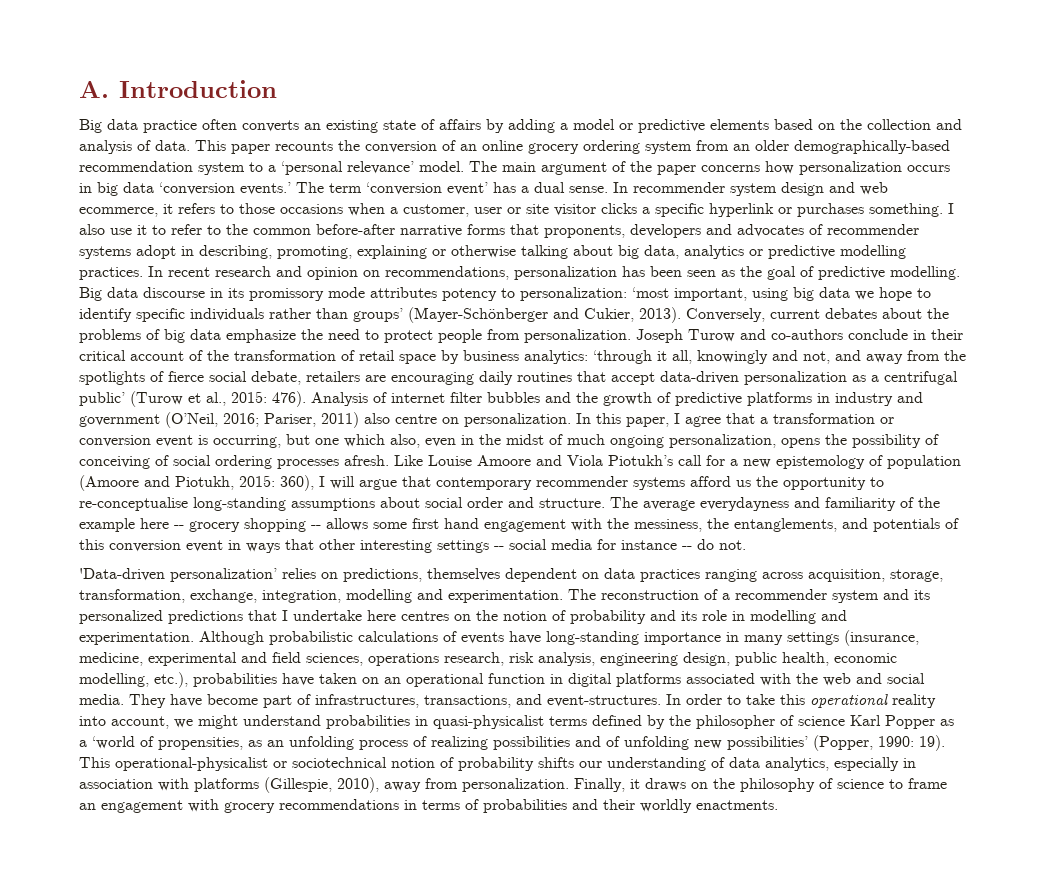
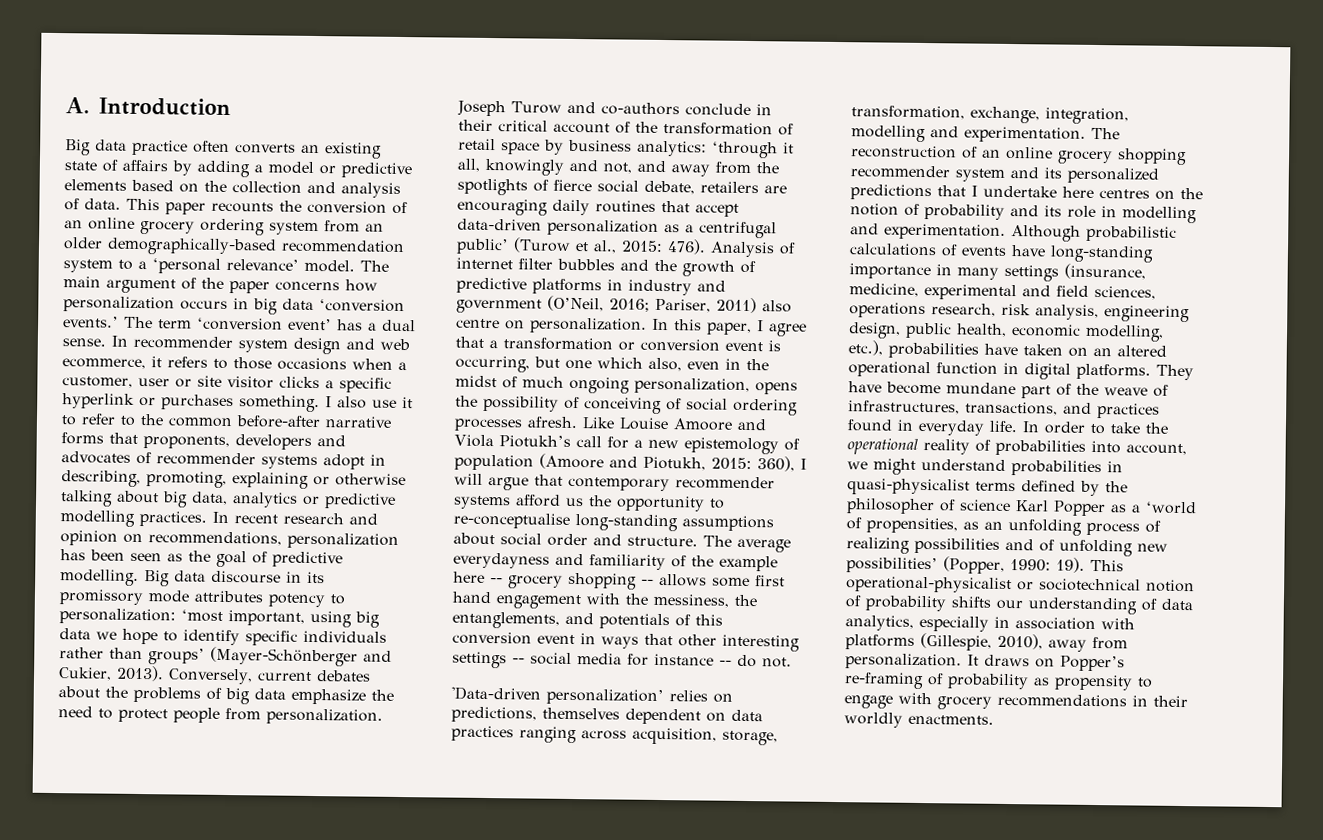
- The reconstruction of a recommender system and its personalized predictions that I undertake here centres on the notion of probability and its role in modelling and experimentation.
+ The reconstruction of an online grocery shopping recommender system and its personalized predictions that I undertake here centres on the notion of probability and its role in modelling and experimentation.
- Although probabilistic calculations of events have long-standing importance in many settings (insurance, medicine, experimental and field sciences, operations research, risk analysis, engineering design, public health, economic modelling, etc.), probabilities have taken on an operational function in digital platforms associated with the web and social media.
+ Although probabilistic calculations of events have long-standing importance in many settings (insurance, medicine, experimental and field sciences, operations research, risk analysis, engineering design, public health, economic modelling, etc.), probabilities have taken on an altered operational function in digital platforms.
- They have become part of infrastructures, transactions, and event-structures.
+ They have become mundane part of the weave of infrastructures, transactions, and practices found in everyday life.
- In order to take this operational reality into account, we might understand probabilities in quasi-physicalist terms defined by the philosopher of science Karl Popper as a ‘world of propensities, as an unfolding process of realizing possibilities and of unfolding new possibilities’ (Popper, 1990: 19).
+ In order to take the operational reality of probabilities into account, we might understand probabilities in quasi-physicalist terms defined by the philosopher of science Karl Popper as a ‘world of propensities, as an unfolding process of realizing possibilities and of unfolding new possibilities’ (Popper, 1990: 19).
- Finally, it draws on the philosophy of science to frame an engagement with grocery recommendations in terms of probabilities and their worldly enactments.
+ It draws on Popper’s re-framing of probability as propensity to engage with grocery recommendations in their worldly enactments.

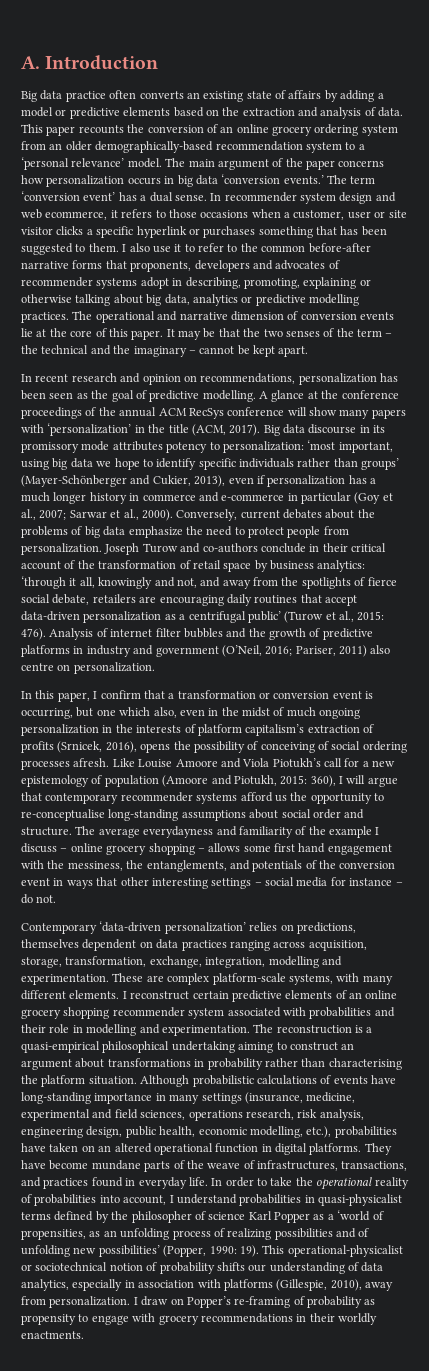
- Big data practice often converts an existing state of affairs by adding a model or predictive elements based on the collection and analysis of data.
+ Big data practice often converts an existing state of affairs by adding a model or predictive elements based on the extraction and analysis of data.
- In recommender system design and web ecommerce, it refers to those occasions when a customer, user or site visitor clicks a specific hyperlink or purchases something.
+ In recommender system design and web ecommerce, it refers to those occasions when a customer, user or site visitor clicks a specific hyperlink or purchases something that has been suggested to them.
- I also use it to refer to the common before-after narrative forms that proponents, developers and advocates of recommender systems adopt in describing, promoting, explaining or otherwise talking about big data, analytics or predictive modelling practices. In recent research and opinion on recommendations, personalization has been seen as the goal of predictive modelling.
+ I also use it to refer to the common before-after narrative forms that proponents, developers and advocates of recommender systems adopt in describing, promoting, explaining or otherwise talking about big data, analytics or predictive modelling practices. The operational and narrative dimension of conversion events lie at the core of this paper. It may be that the two senses of the term – the technical and the imaginary – cannot be kept apart.
+ In recent research and opinion on recommendations, personalization has been seen as the goal of predictive modelling.
+ A glance at the conference proceedings of the annual ACM RecSys conference will show many papers with ‘personalization’ in the title (ACM, 2017).
- Big data discourse in its promissory mode attributes potency to personalization: ‘most important, using big data we hope to identify specific individuals rather than groups’ (Mayer-Schönberger and Cukier, 2013).
+ Big data discourse in its promissory mode attributes potency to personalization: ‘most important, using big data we hope to identify specific individuals rather than groups’ (Mayer-Schönberger and Cukier, 2013), even if personalization has a much longer history in commerce and e-commerce in particular (Goy et al., 2007; Sarwar et al., 2000).
- Analysis of internet filter bubbles and the growth of predictive platforms in industry and government (O’Neil, 2016; Pariser, 2011) also centre on personalization. In this paper, I agree that a transformation or conversion event is occurring, but one which also, even in the midst of much ongoing personalization, opens the possibility of conceiving of social ordering processes afresh.
+ Analysis of internet filter bubbles and the growth of predictive platforms in industry and government (O’Neil, 2016; Pariser, 2011) also centre on personalization.
+ In this paper, I confirm that a transformation or conversion event is occurring, but one which also, even in the midst of much ongoing personalization in the interests of platform capitalism’s extraction of profits (Srnicek, 2016), opens the possibility of conceiving of social ordering processes afresh.
- The average everydayness and familiarity of the example here -- grocery shopping -- allows some first hand engagement with the messiness, the entanglements, and potentials of this conversion event in ways that other interesting settings -- social media for instance -- do not.
+ The average everydayness and familiarity of the example I discuss – online grocery shopping – allows some first hand engagement with the messiness, the entanglements, and potentials of the conversion event in ways that other interesting settings – social media for instance – do not.
- 'Data-driven personalization’ relies on predictions, themselves dependent on data practices ranging across acquisition, storage, transformation, exchange, integration, modelling and experimentation.
+ Contemporary ‘data-driven personalization’ relies on predictions, themselves dependent on data practices ranging across acquisition, storage, transformation, exchange, integration, modelling and experimentation.
- The reconstruction of an online grocery shopping recommender system and its personalized predictions that I undertake here centres on the notion of probability and its role in modelling and experimentation.
+ These are complex platform-scale systems, with many different elements. I reconstruct certain predictive elements of an online grocery shopping recommender system associated with probabilities and their role in modelling and experimentation.
+ The reconstruction is a quasi-empirical philosophical undertaking aiming to construct an argument about transformations in probability rather than characterising the platform situation.
- They have become mundane part of the weave of infrastructures, transactions, and practices found in everyday life.
+ They have become mundane parts of the weave of infrastructures, transactions, and practices found in everyday life.
- In order to take the operational reality of probabilities into account, we might understand probabilities in quasi-physicalist terms defined by the philosopher of science Karl Popper as a ‘world of propensities, as an unfolding process of realizing possibilities and of unfolding new possibilities’ (Popper, 1990: 19).
+ In order to take the operational reality of probabilities into account, I understand probabilities in quasi-physicalist terms defined by the philosopher of science Karl Popper as a ‘world of propensities, as an unfolding process of realizing possibilities and of unfolding new possibilities’ (Popper, 1990: 19).
- It draws on Popper’s re-framing of probability as propensity to engage with grocery recommendations in their worldly enactments.
+ I draw on Popper’s re-framing of probability as propensity to engage with grocery recommendations in their worldly enactments.

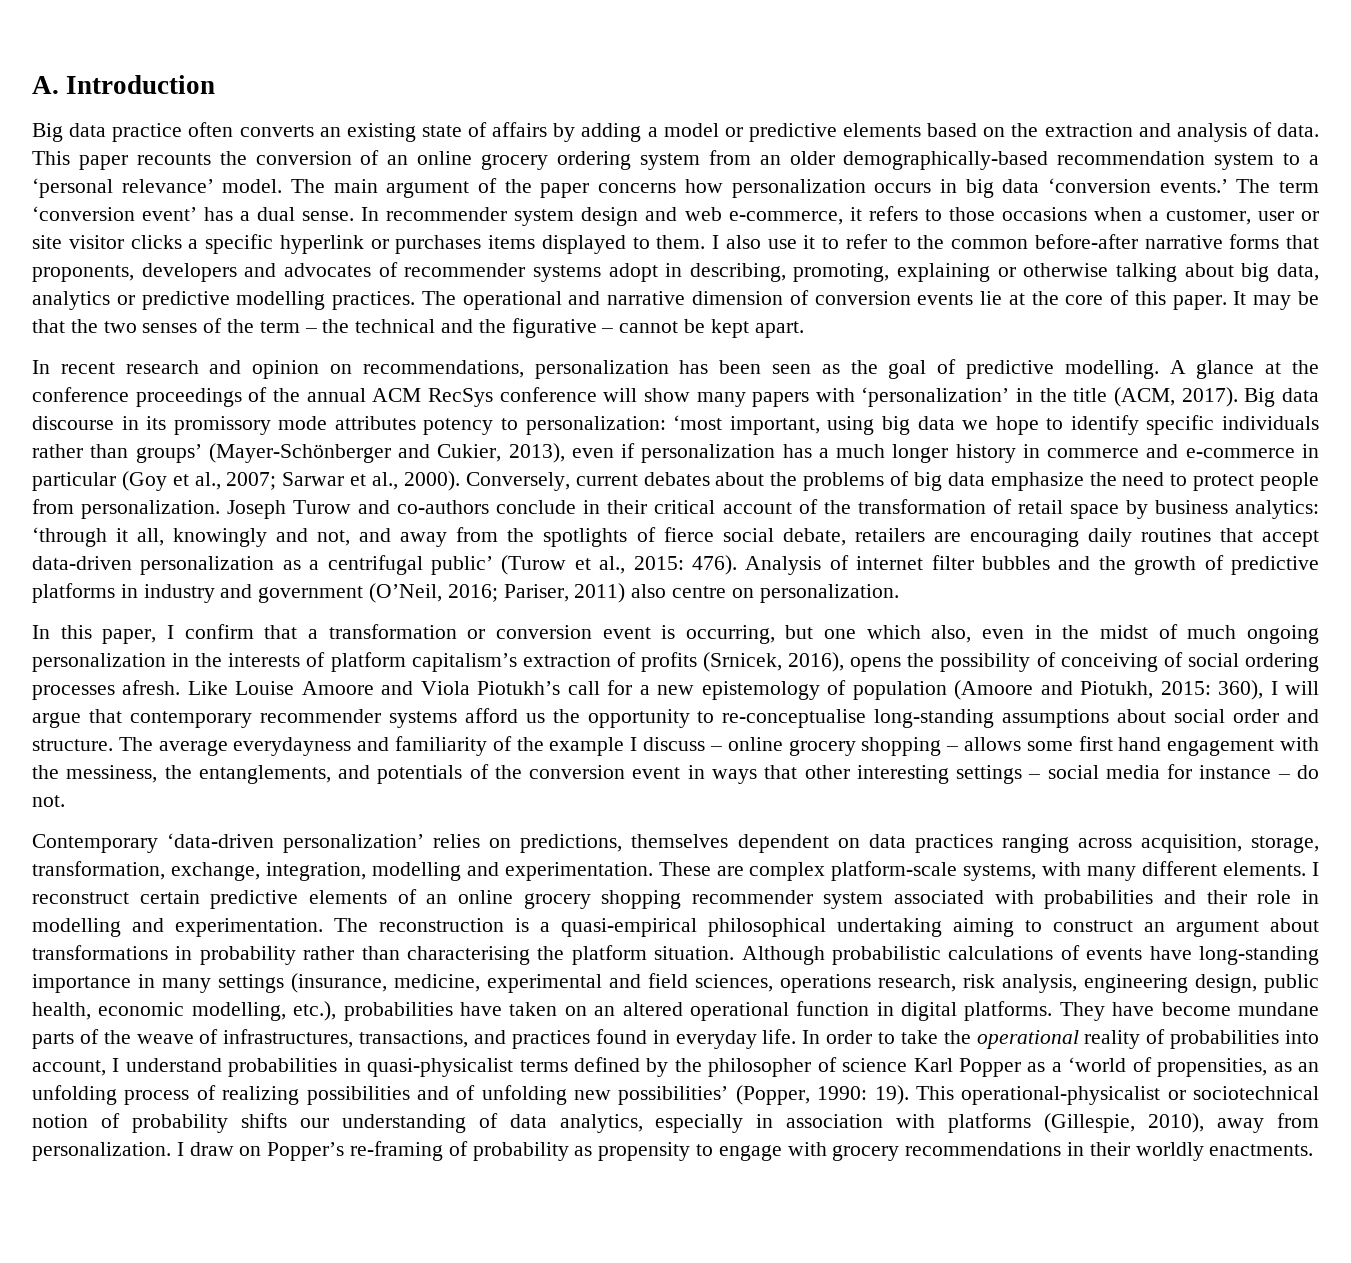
- In recommender system design and web ecommerce, it refers to those occasions when a customer, user or site visitor clicks a specific hyperlink or purchases something that has been suggested to them.
+ In recommender system design and web e-commerce, it refers to those occasions when a customer, user or site visitor clicks a specific hyperlink or purchases items displayed to them.
- It may be that the two senses of the term – the technical and the imaginary – cannot be kept apart.
+ It may be that the two senses of the term – the technical and the figurative – cannot be kept apart.

